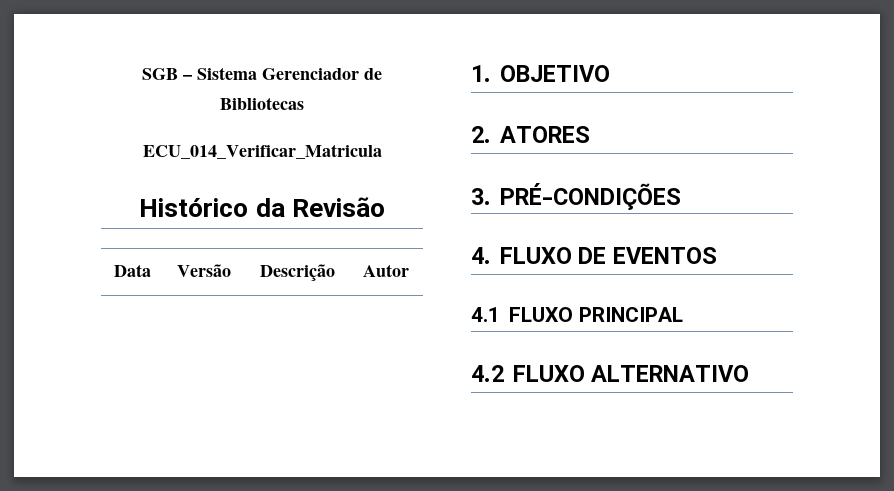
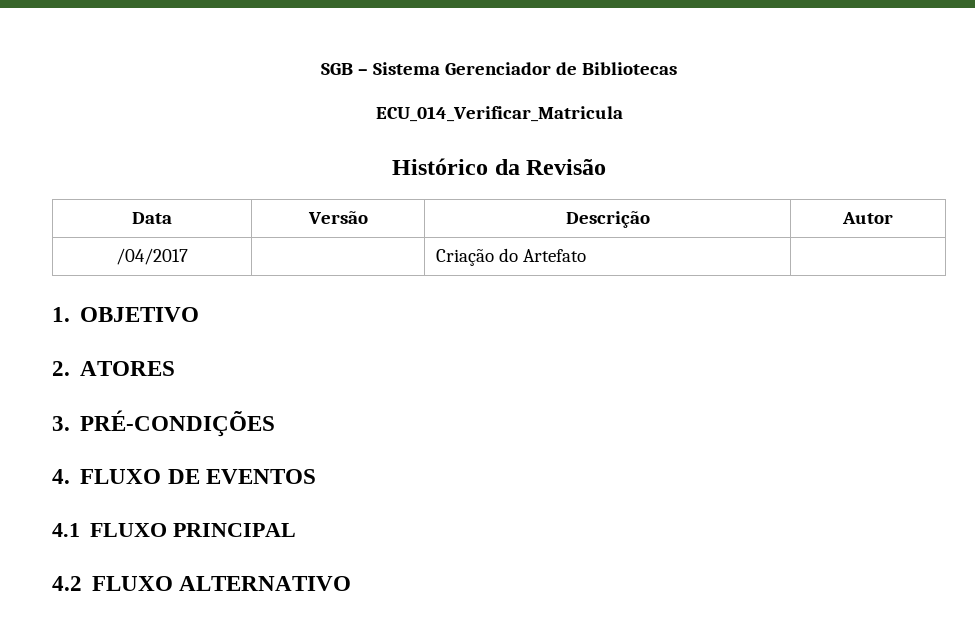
+ /04/2017 | | Criação do Artefato |

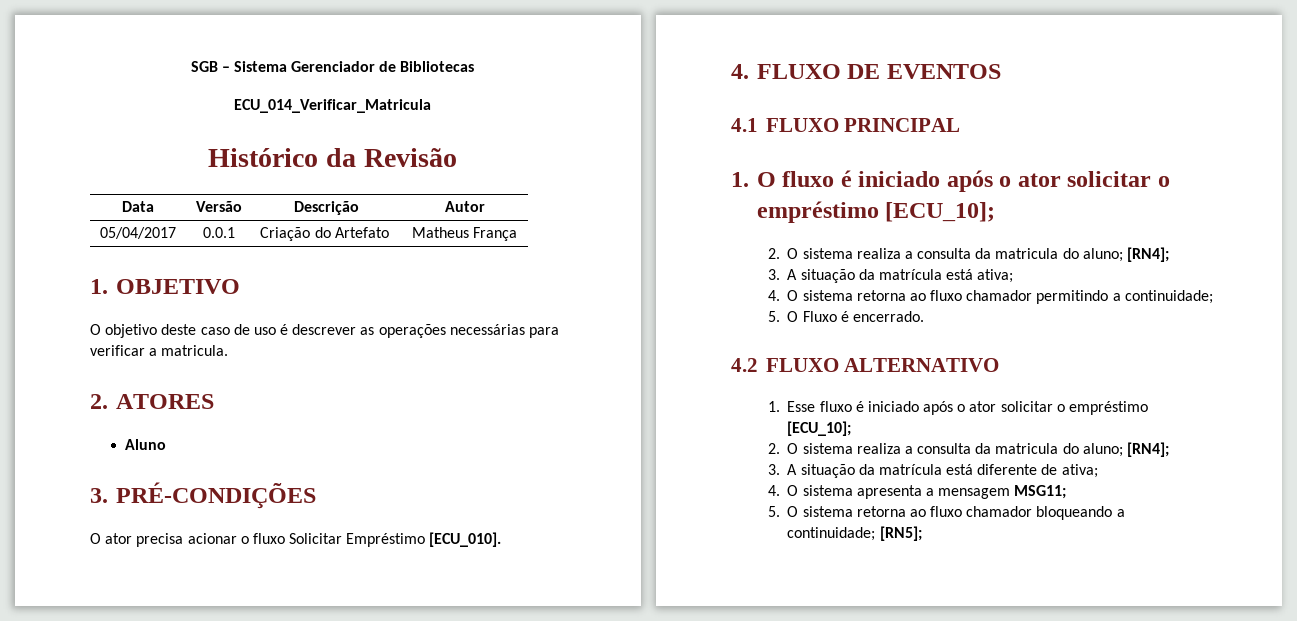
- /04/2017 | | Criação do Artefato |
+ 05/04/2017 | 0.0.1 | Criação do Artefato | Matheus França
+ O objetivo deste caso de uso é descrever as operações necessárias para verificar a matricula.
+ Aluno
+ O ator precisa acionar o fluxo Solicitar Empréstimo [ECU_010].
+ 1. O fluxo é iniciado após o ator solicitar o empréstimo [ECU_10];
+ 2. O sistema realiza a consulta da matricula do aluno; [RN4];
+ 3. A situação da matrícula está ativa;
+ 4. O sistema retorna ao fluxo chamador permitindo a continuidade;
+ 5. O Fluxo é encerrado.
  4.2 FLUXO ALTERNATIVO
+ 1. Esse fluxo é iniciado após o ator solicitar o empréstimo [ECU_10];
+ 2. O sistema realiza a consulta da matricula do aluno; [RN4];
+ 3. A situação da matrícula está diferente de ativa;
+ 4. O sistema apresenta a mensagem MSG11;
+ 5. O sistema retorna ao fluxo chamador bloqueando a continuidade; [RN5];

